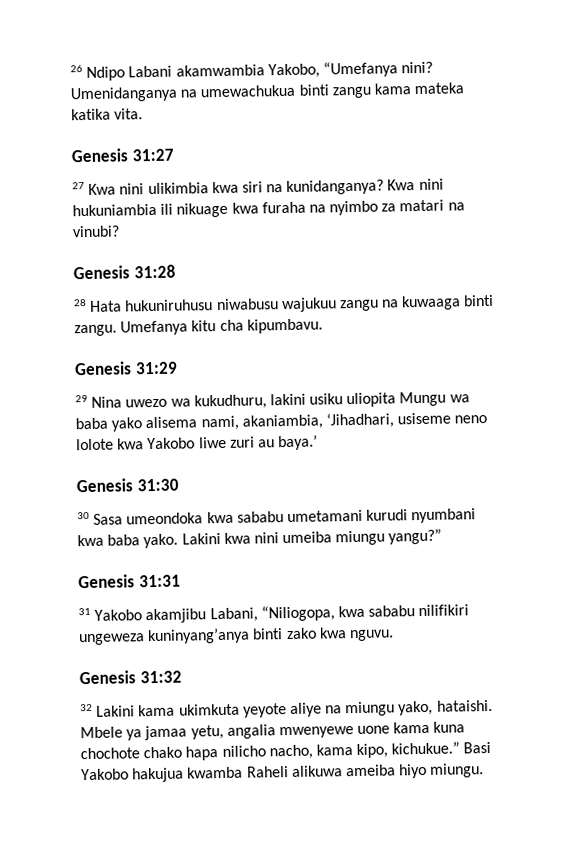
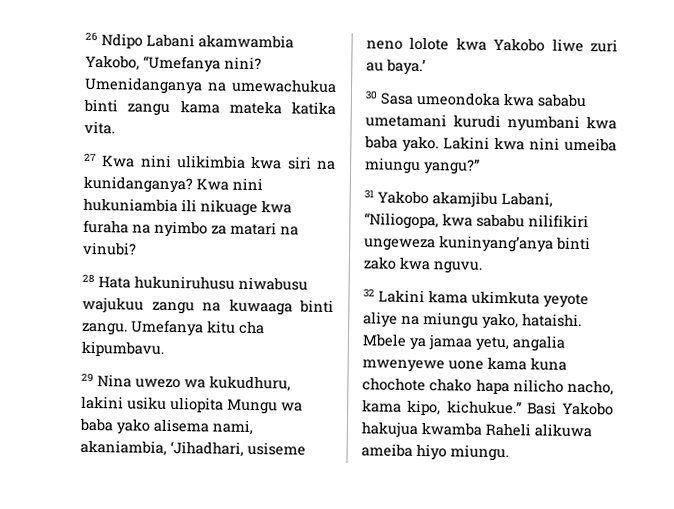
- Genesis 31:27
- Genesis 31:28
- Genesis 31:29
- Genesis 31:30
- Genesis 31:31
- Genesis 31:32

